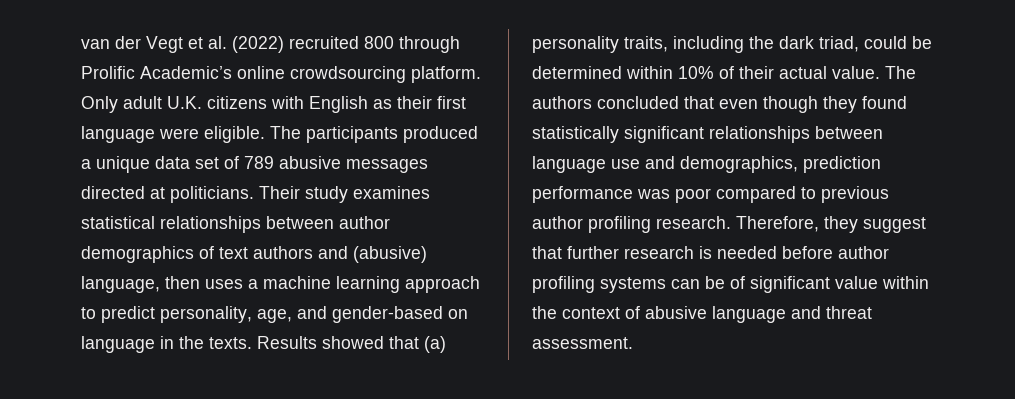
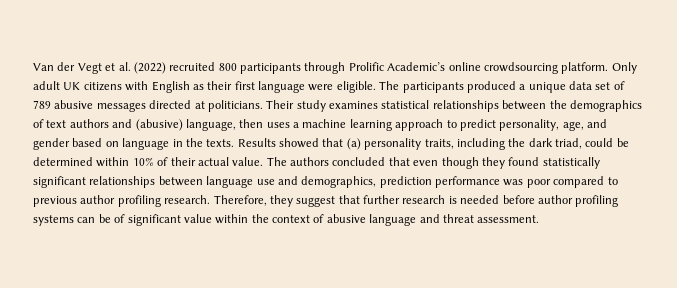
- van der Vegt et al. (2022) recruited 800 through Prolific Academic’s online crowdsourcing platform.
+ Van der Vegt et al. (2022) recruited 800 participants through Prolific Academic’s online crowdsourcing platform.
- Only adult U.K. citizens with English as their first language were eligible.
+ Only adult UK citizens with English as their first language were eligible.
- Their study examines statistical relationships between author demographics of text authors and (abusive) language, then uses a machine learning approach to predict personality, age, and gender-based on language in the texts.
+ Their study examines statistical relationships between the demographics of text authors and (abusive) language, then uses a machine learning approach to predict personality, age, and gender based on language in the texts.

